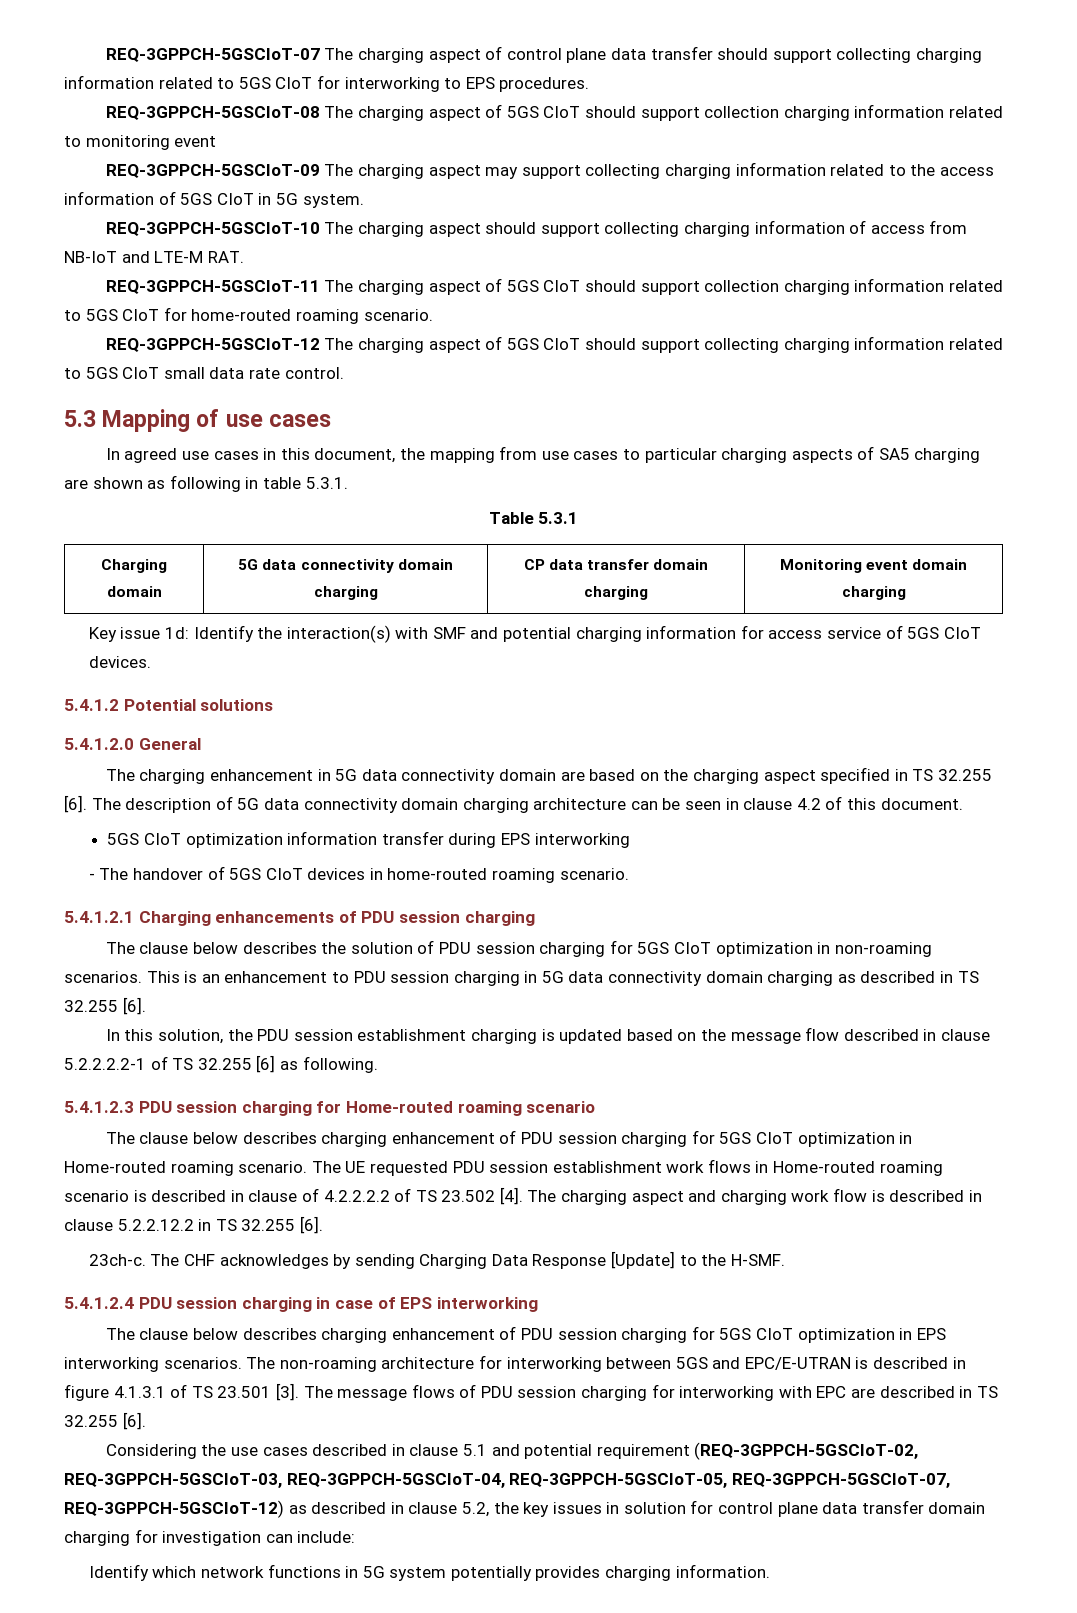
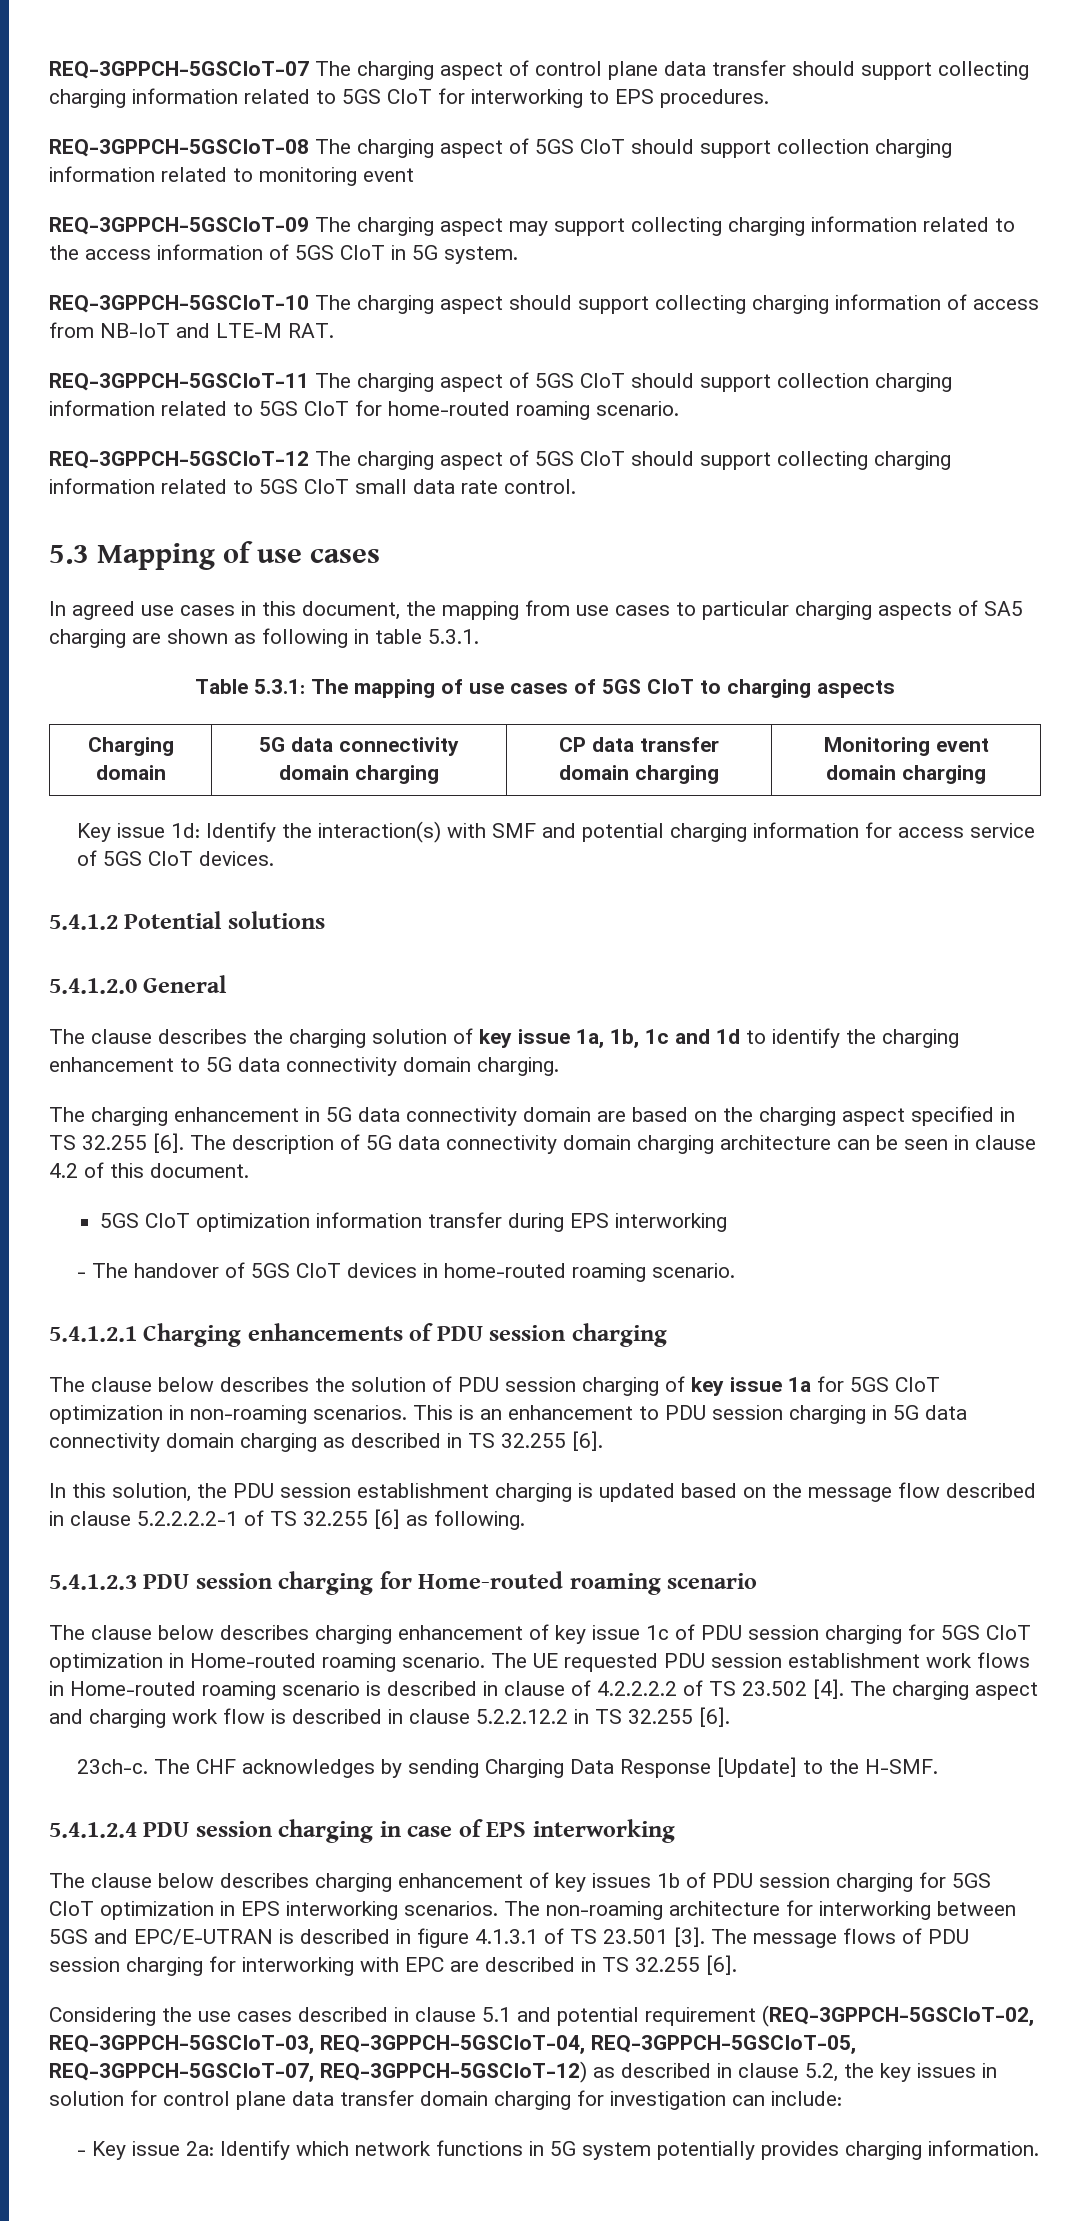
- Table 5.3.1
+ Table 5.3.1: The mapping of use cases of 5GS CIoT to charging aspects
+ The clause describes the charging solution of key issue 1a, 1b, 1c and 1d to identify the charging enhancement to 5G data connectivity domain charging.
- The clause below describes the solution of PDU session charging for 5GS CIoT optimization in non-roaming scenarios.
+ The clause below describes the solution of PDU session charging of key issue 1a for 5GS CIoT optimization in non-roaming scenarios.
- The clause below describes charging enhancement of PDU session charging for 5GS CIoT optimization in Home-routed roaming scenario.
+ The clause below describes charging enhancement of key issue 1c of PDU session charging for 5GS CIoT optimization in Home-routed roaming scenario.
- The clause below describes charging enhancement of PDU session charging for 5GS CIoT optimization in EPS interworking scenarios.
+ The clause below describes charging enhancement of key issues 1b of PDU session charging for 5GS CIoT optimization in EPS interworking scenarios.
- Identify which network functions in 5G system potentially provides charging information.
+ - Key issue 2a: Identify which network functions in 5G system potentially provides charging information.

